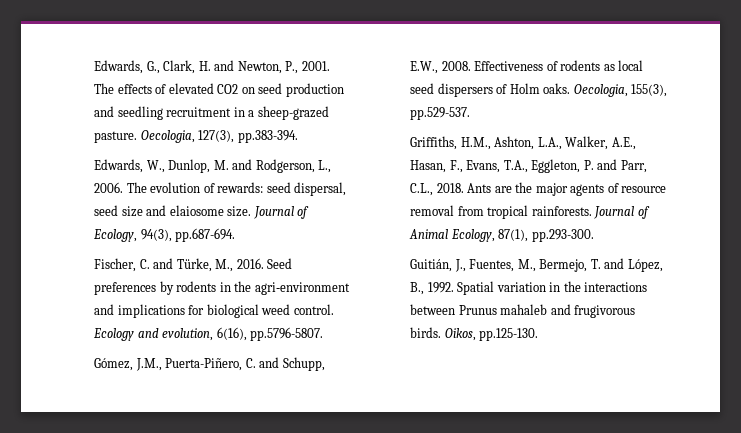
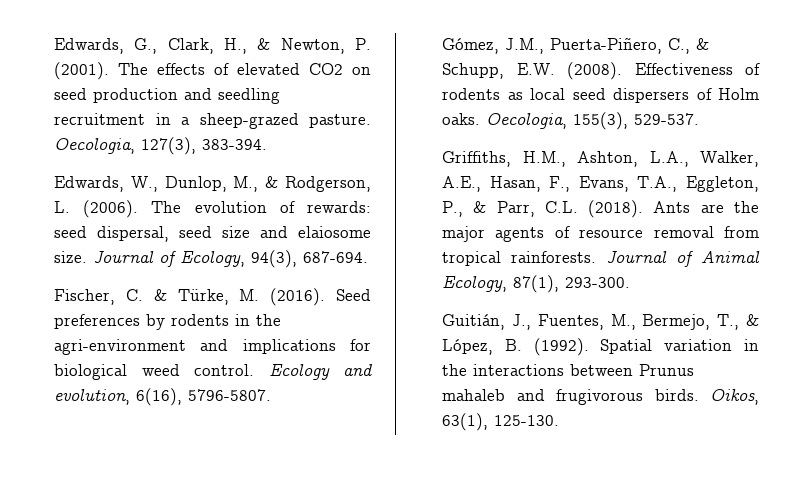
- Edwards, G., Clark, H. and Newton, P., 2001.
+ Edwards, G., Clark, H., & Newton, P. (2001).
- Oecologia, 127(3), pp.383-394.
+ Oecologia, 127(3), 383-394.
- Edwards, W., Dunlop, M. and Rodgerson, L., 2006.
+ Edwards, W., Dunlop, M., & Rodgerson, L. (2006).
- Journal of Ecology, 94(3), pp.687-694.
+ Journal of Ecology, 94(3), 687-694.
- Fischer, C. and Türke, M., 2016.
+ Fischer, C. & Türke, M. (2016).
- Ecology and evolution, 6(16), pp.5796-5807.
+ Ecology and evolution, 6(16), 5796-5807.
- Gómez, J.M., Puerta-Piñero, C. and Schupp, E.W., 2008.
+ Gómez, J.M., Puerta-Piñero, C., & Schupp, E.W. (2008).
- Oecologia, 155(3), pp.529-537.
+ Oecologia, 155(3), 529-537.
- Griffiths, H.M., Ashton, L.A., Walker, A.E., Hasan, F., Evans, T.A., Eggleton, P. and Parr, C.L., 2018.
+ Griffiths, H.M., Ashton, L.A., Walker, A.E., Hasan, F., Evans, T.A., Eggleton, P., & Parr, C.L. (2018).
- Journal of Animal Ecology, 87(1), pp.293-300.
+ Journal of Animal Ecology, 87(1), 293-300.
- Guitián, J., Fuentes, M., Bermejo, T. and López, B., 1992.
+ Guitián, J., Fuentes, M., Bermejo, T., & López, B. (1992).
- Oikos, pp.125-130.
+ Oikos, 63(1), 125-130.

